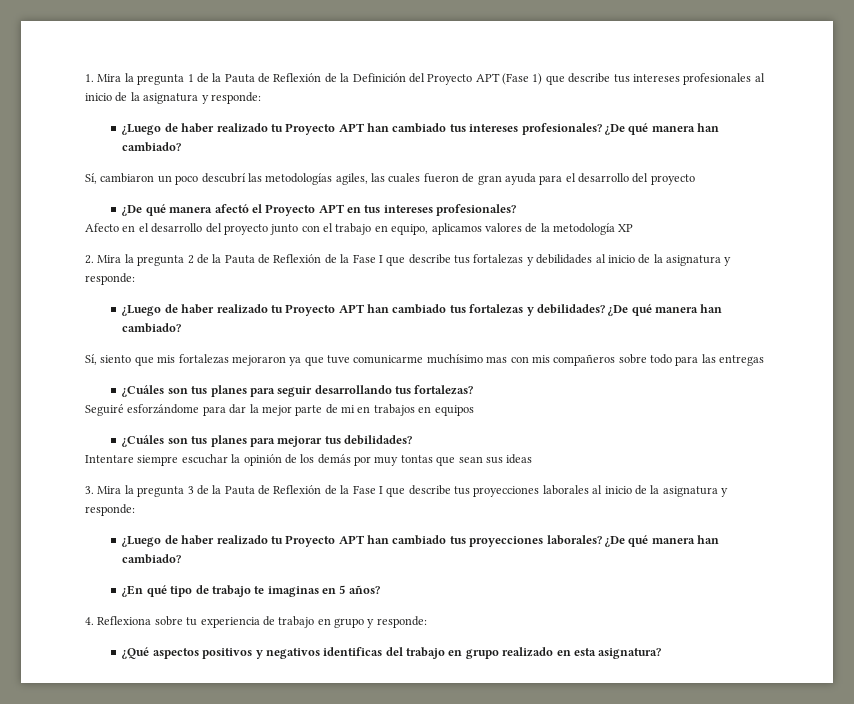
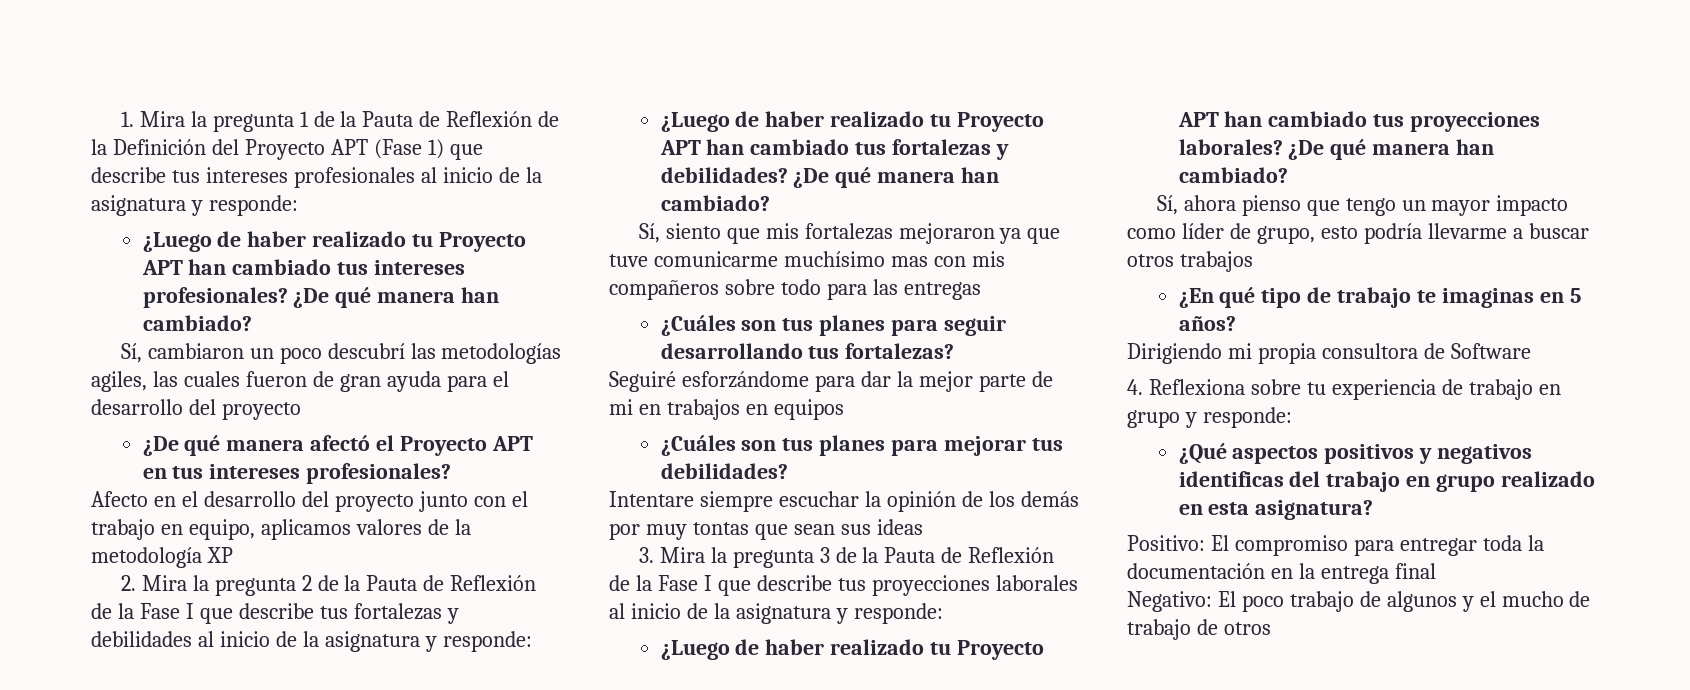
+ Sí, ahora pienso que tengo un mayor impacto como líder de grupo, esto podría llevarme a buscar otros trabajos
+ Dirigiendo mi propia consultora de Software
+ Positivo: El compromiso para entregar toda la documentación en la entrega final
+ Negativo: El poco trabajo de algunos y el mucho de trabajo de otros

